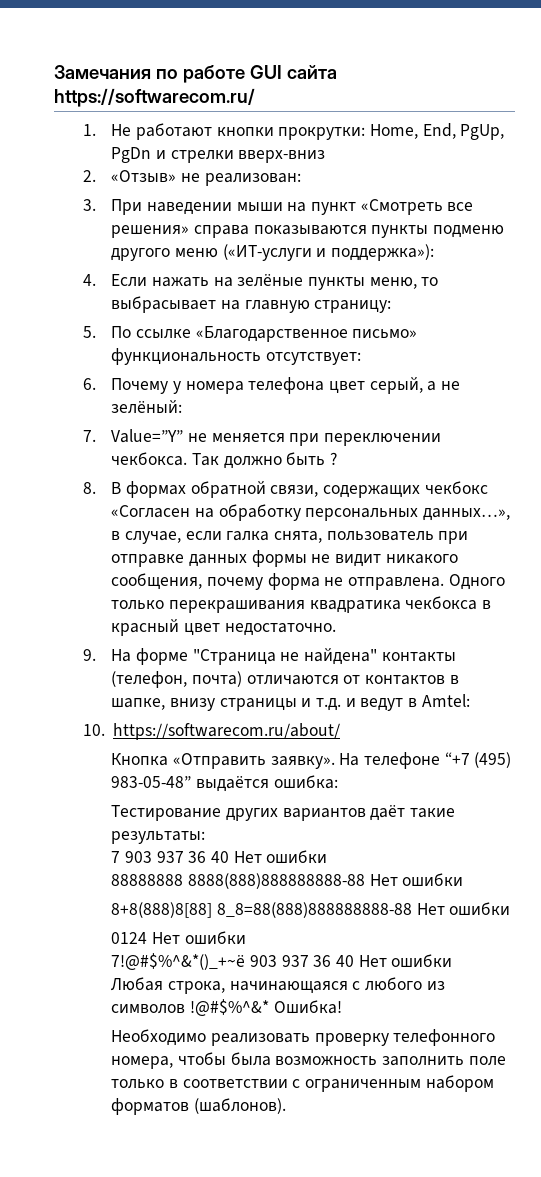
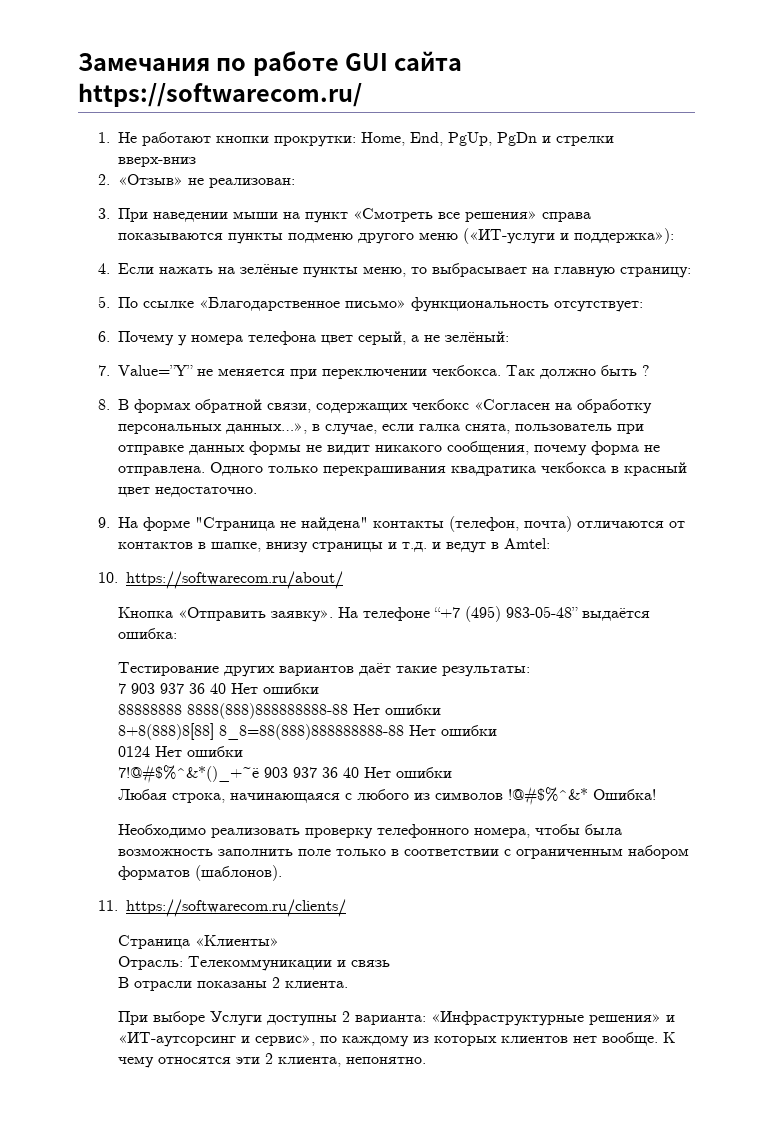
+ 11. https://softwarecom.ru/clients/
+ Страница «Клиенты»
+ Отрасль: Телекоммуникации и связь
+ В отрасли показаны 2 клиента.
+ При выборе Услуги доступны 2 варианта: «Инфраструктурные решения» и «ИТ-аутсорсинг и сервис», по каждому из которых клиентов нет вообще. К чему относятся эти 2 клиента, непонятно.

